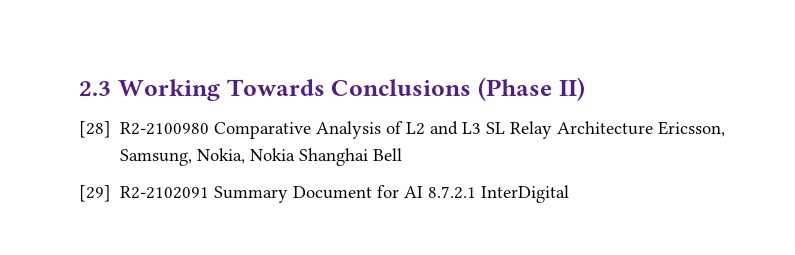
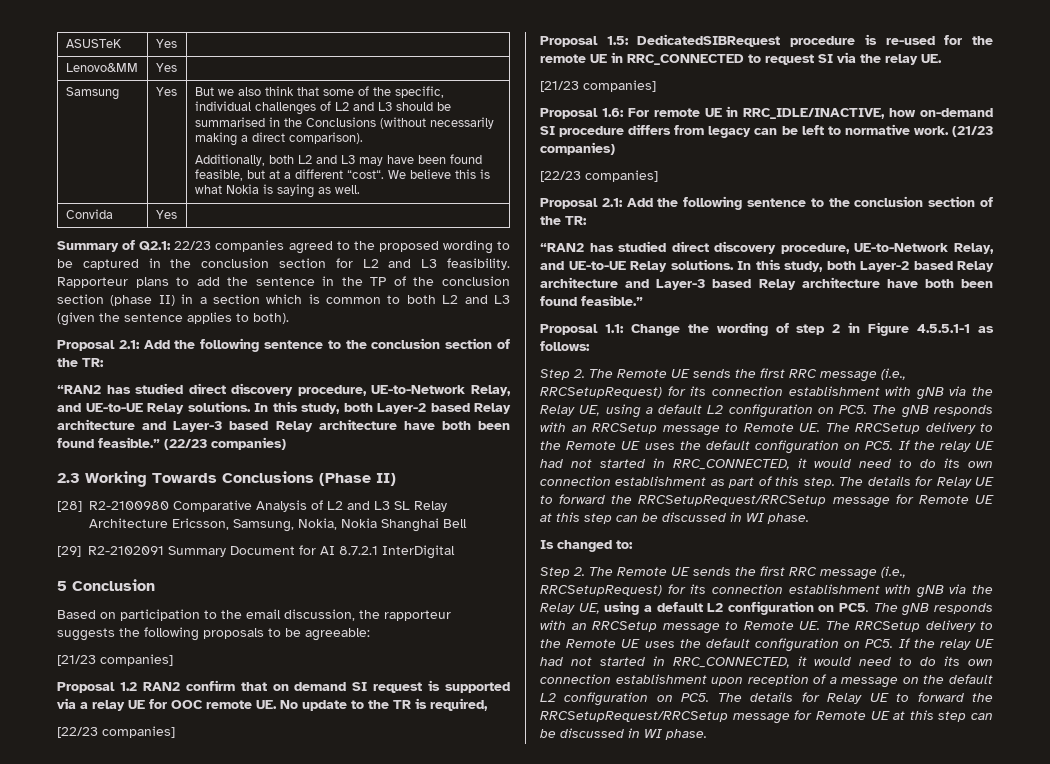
+ ASUSTeK | Yes |
+ Lenovo&MM | Yes |
+ Samsung | Yes | But we also think that some of the specific, individual challenges of L2 and L3 should be summarised in the Conclusions (without necessarily making a direct comparison).
+ Additionally, both L2 and L3 may have been found feasible, but at a different “cost“. We believe this is what Nokia is saying as well.
+ Convida | Yes |
+ Summary of Q2.1: 22/23 companies agreed to the proposed wording to be captured in the conclusion section for L2 and L3 feasibility. Rapporteur plans to add the sentence in the TP of the conclusion section (phase II) in a section which is common to both L2 and L3 (given the sentence applies to both).
+ Proposal 2.1: Add the following sentence to the conclusion section of the TR:
+ “RAN2 has studied direct discovery procedure, UE-to-Network Relay, and UE-to-UE Relay solutions. In this study, both Layer-2 based Relay architecture and Layer-3 based Relay architecture have both been found feasible.” (22/23 companies)
+ 5 Conclusion
+ Based on participation to the email discussion, the rapporteur suggests the following proposals to be agreeable:
+ [21/23 companies]
+ Proposal 1.2 RAN2 confirm that on demand SI request is supported via a relay UE for OOC remote UE. No update to the TR is required,
+ [22/23 companies]
+ Proposal 1.5: DedicatedSIBRequest procedure is re-used for the remote UE in RRC_CONNECTED to request SI via the relay UE.
+ [21/23 companies]
+ Proposal 1.6: For remote UE in RRC_IDLE/INACTIVE, how on-demand SI procedure differs from legacy can be left to normative work. (21/23 companies)
+ [22/23 companies]
+ Proposal 2.1: Add the following sentence to the conclusion section of the TR:
+ “RAN2 has studied direct discovery procedure, UE-to-Network Relay, and UE-to-UE Relay solutions. In this study, both Layer-2 based Relay architecture and Layer-3 based Relay architecture have both been found feasible.”
+ Proposal 1.1: Change the wording of step 2 in Figure 4.5.5.1-1 as follows:
+ Step 2. The Remote UE sends the first RRC message (i.e., RRCSetupRequest) for its connection establishment with gNB via the Relay UE, using a default L2 configuration on PC5. The gNB responds with an RRCSetup message to Remote UE. The RRCSetup delivery to the Remote UE uses the default configuration on PC5. If the relay UE had not started in RRC_CONNECTED, it would need to do its own connection establishment as part of this step. The details for Relay UE to forward the RRCSetupRequest/RRCSetup message for Remote UE at this step can be discussed in WI phase.
+ Is changed to:
+ Step 2. The Remote UE sends the first RRC message (i.e., RRCSetupRequest) for its connection establishment with gNB via the Relay UE, using a default L2 configuration on PC5. The gNB responds with an RRCSetup message to Remote UE. The RRCSetup delivery to the Remote UE uses the default configuration on PC5. If the relay UE had not started in RRC_CONNECTED, it would need to do its own connection establishment upon reception of a message on the default L2 configuration on PC5. The details for Relay UE to forward the RRCSetupRequest/RRCSetup message for Remote UE at this step can be discussed in WI phase.

